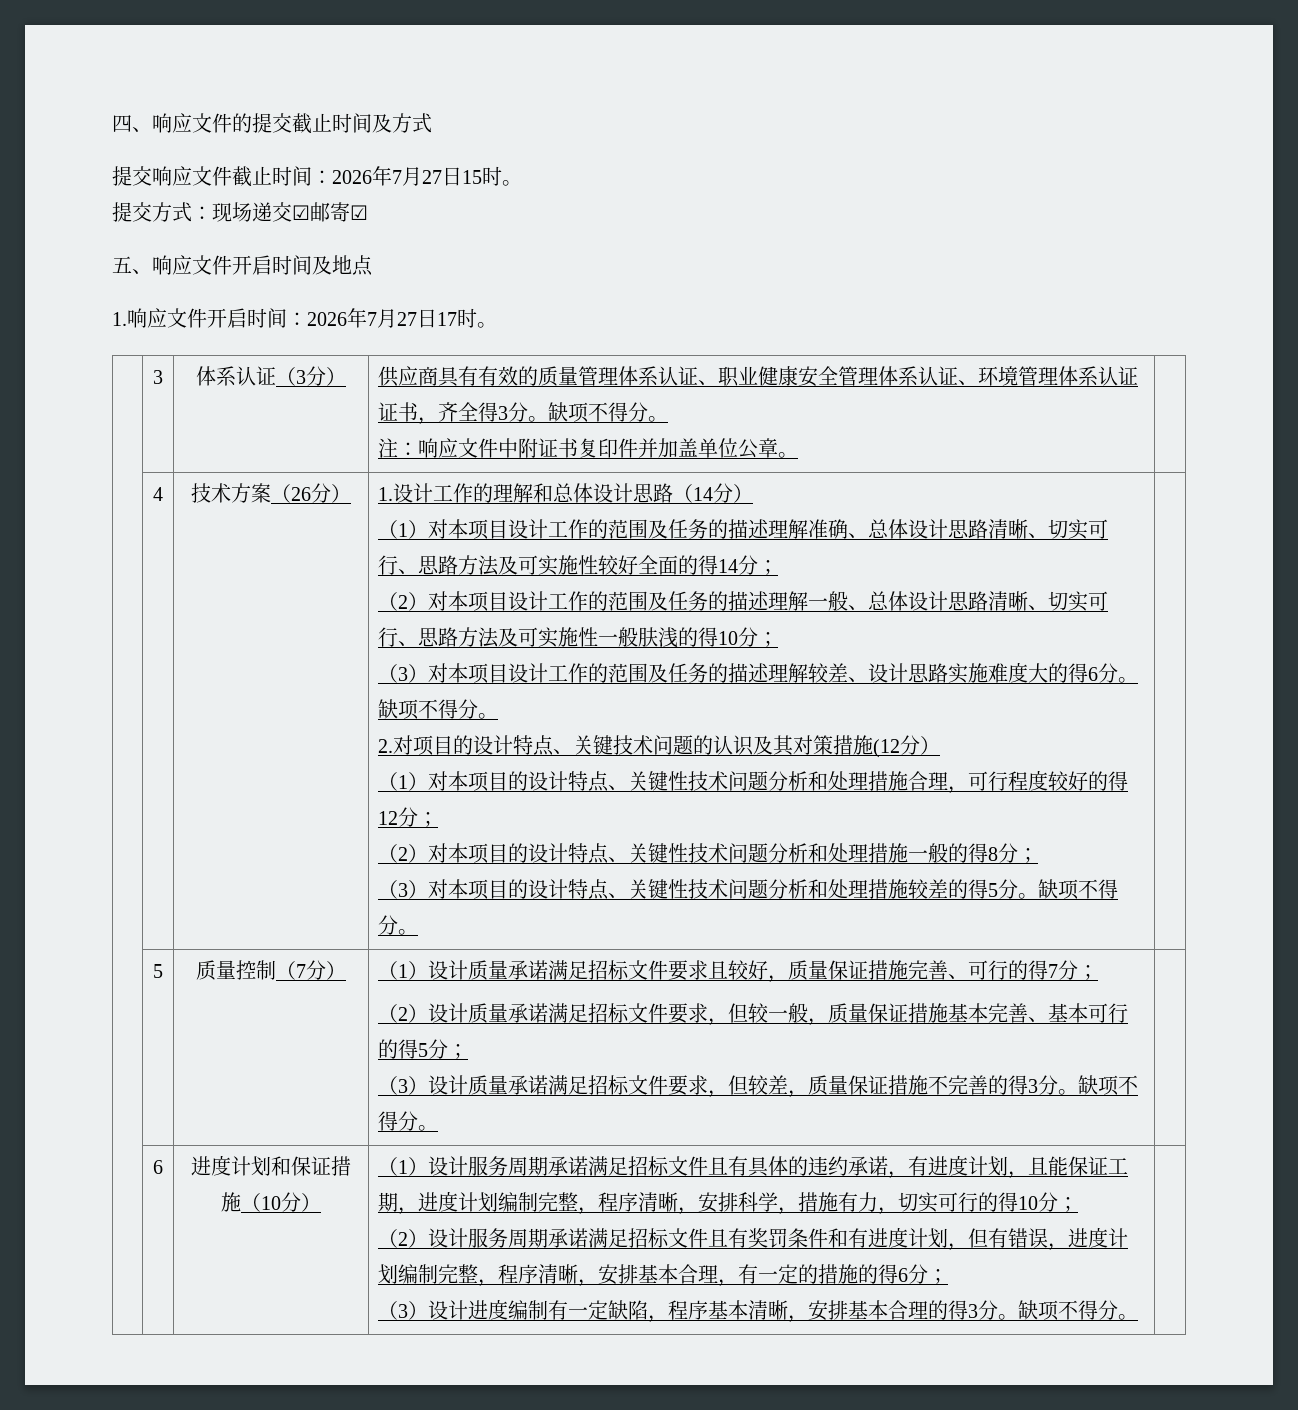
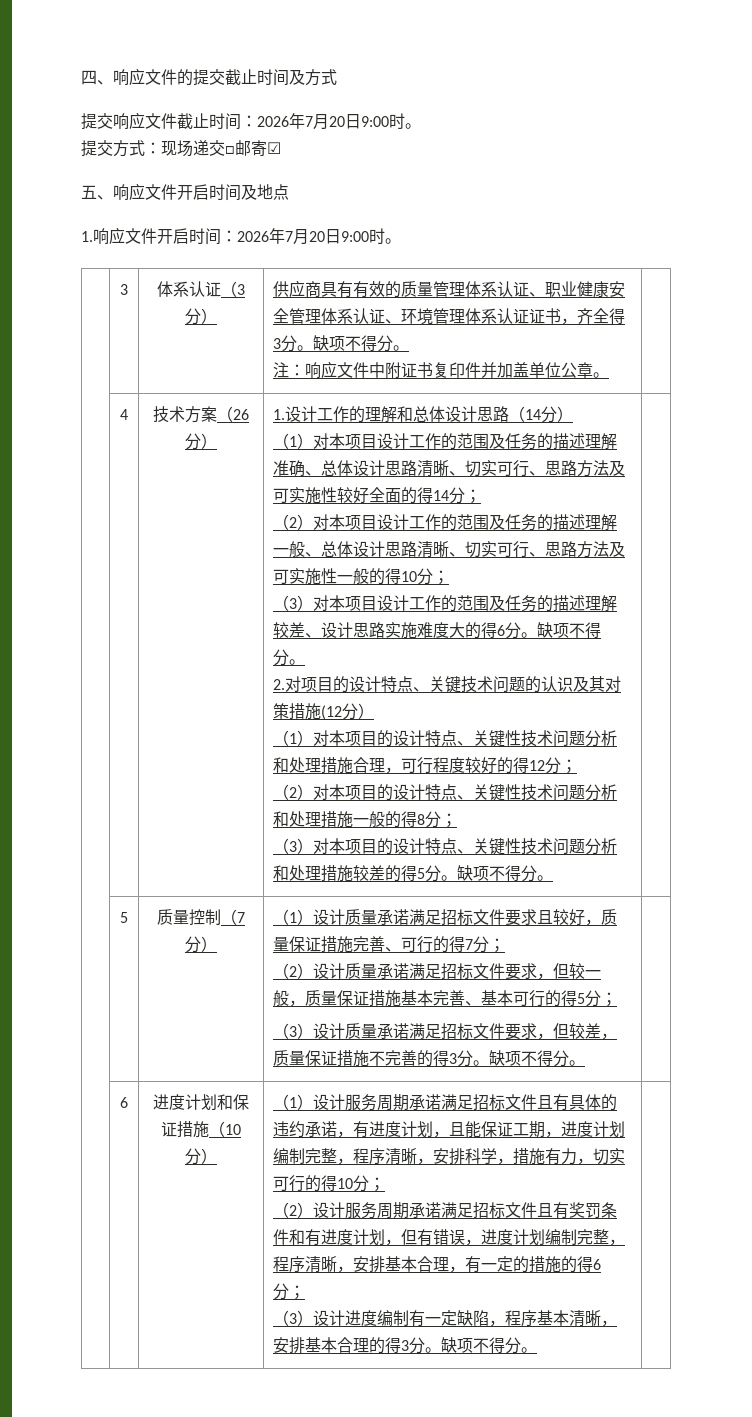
- 提交响应文件截止时间：2026年7月27日15时。
+ 提交响应文件截止时间：2026年7月20日9:00时。
- 提交方式：现场递交☑邮寄☑
+ 提交方式：现场递交□邮寄☑
- 1.响应文件开启时间：2026年7月27日17时。
+ 1.响应文件开启时间：2026年7月20日9:00时。
- （2）对本项目设计工作的范围及任务的描述理解一般、总体设计思路清晰、切实可行、思路方法及可实施性一般肤浅的得10分；
+ （2）对本项目设计工作的范围及任务的描述理解一般、总体设计思路清晰、切实可行、思路方法及可实施性一般的得10分；

